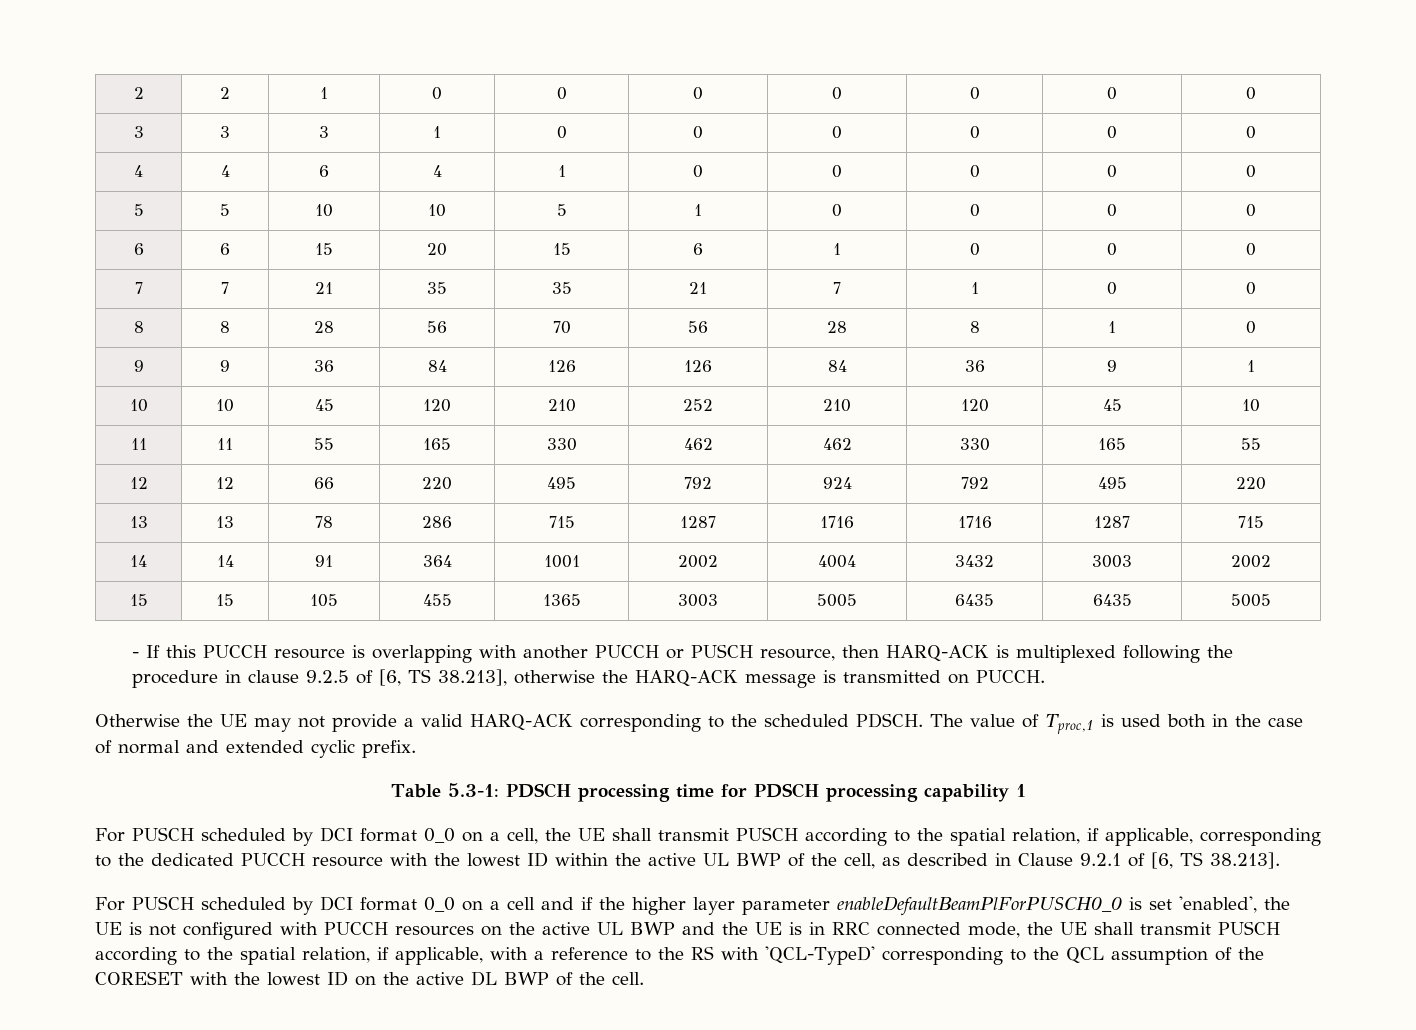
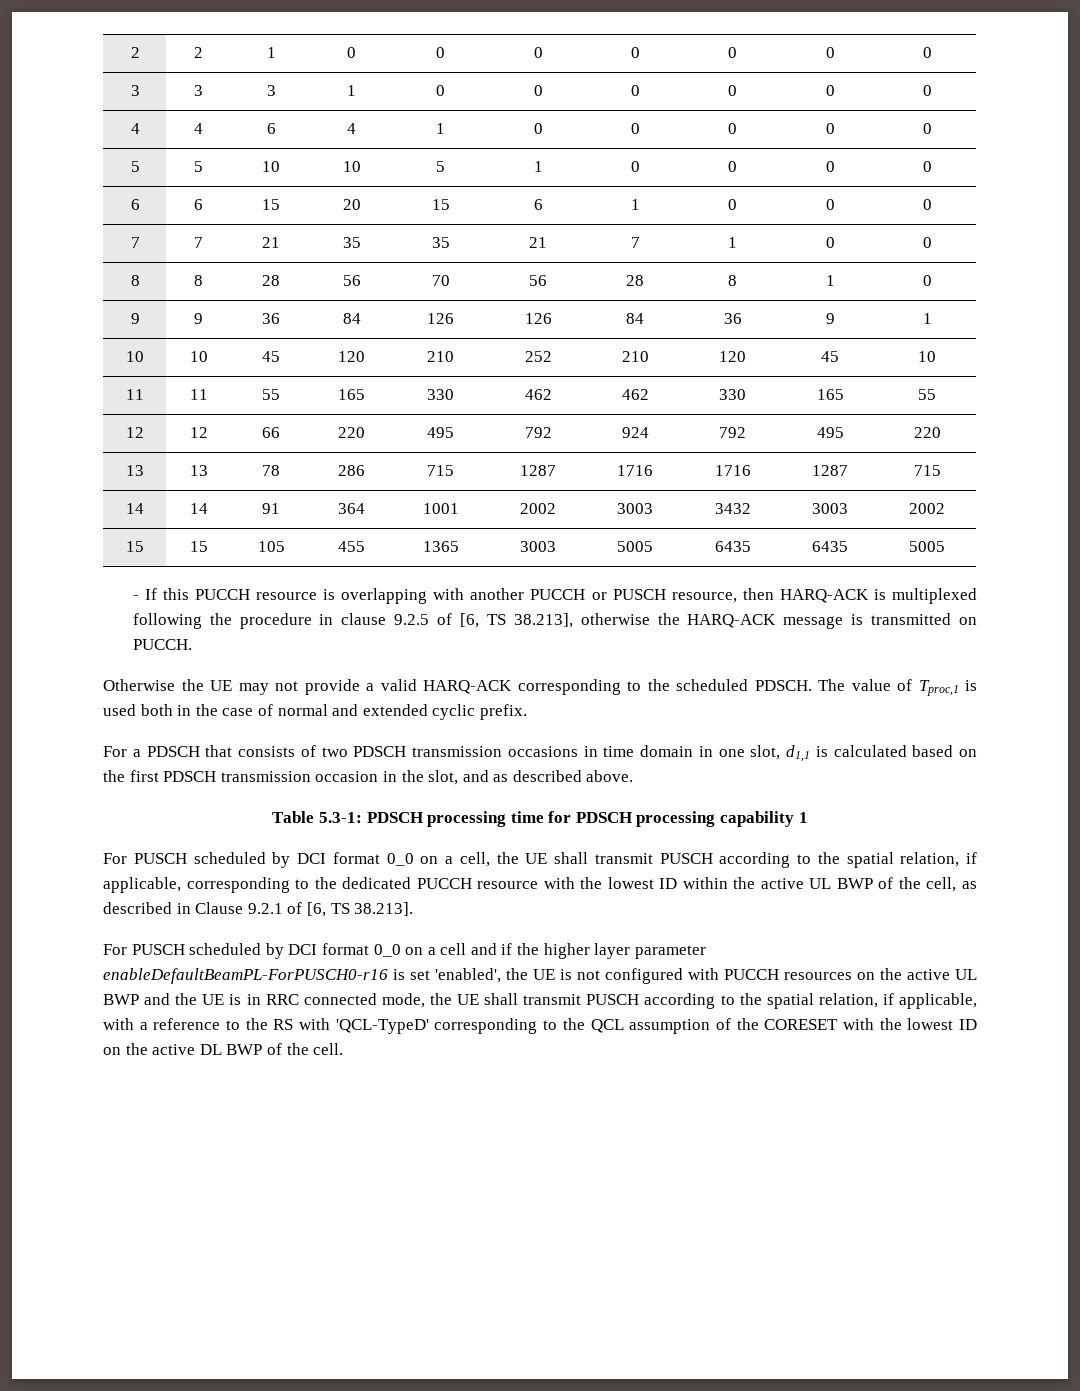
- 14 | 14 | 91 | 364 | 1001 | 2002 | 4004 | 3432 | 3003 | 2002
+ 14 | 14 | 91 | 364 | 1001 | 2002 | 3003 | 3432 | 3003 | 2002
+ For a PDSCH that consists of two PDSCH transmission occasions in time domain in one slot, d1,1 is calculated based on the first PDSCH transmission occasion in the slot, and as described above.
- For PUSCH scheduled by DCI format 0_0 on a cell and if the higher layer parameter enableDefaultBeamPlForPUSCH0_0 is set 'enabled', the UE is not configured with PUCCH resources on the active UL BWP and the UE is in RRC connected mode, the UE shall transmit PUSCH according to the spatial relation, if applicable, with a reference to the RS with 'QCL-TypeD' corresponding to the QCL assumption of the CORESET with the lowest ID on the active DL BWP of the cell.
+ For PUSCH scheduled by DCI format 0_0 on a cell and if the higher layer parameter enableDefaultBeamPL-ForPUSCH0-r16 is set 'enabled', the UE is not configured with PUCCH resources on the active UL BWP and the UE is in RRC connected mode, the UE shall transmit PUSCH according to the spatial relation, if applicable, with a reference to the RS with 'QCL-TypeD' corresponding to the QCL assumption of the CORESET with the lowest ID on the active DL BWP of the cell.

